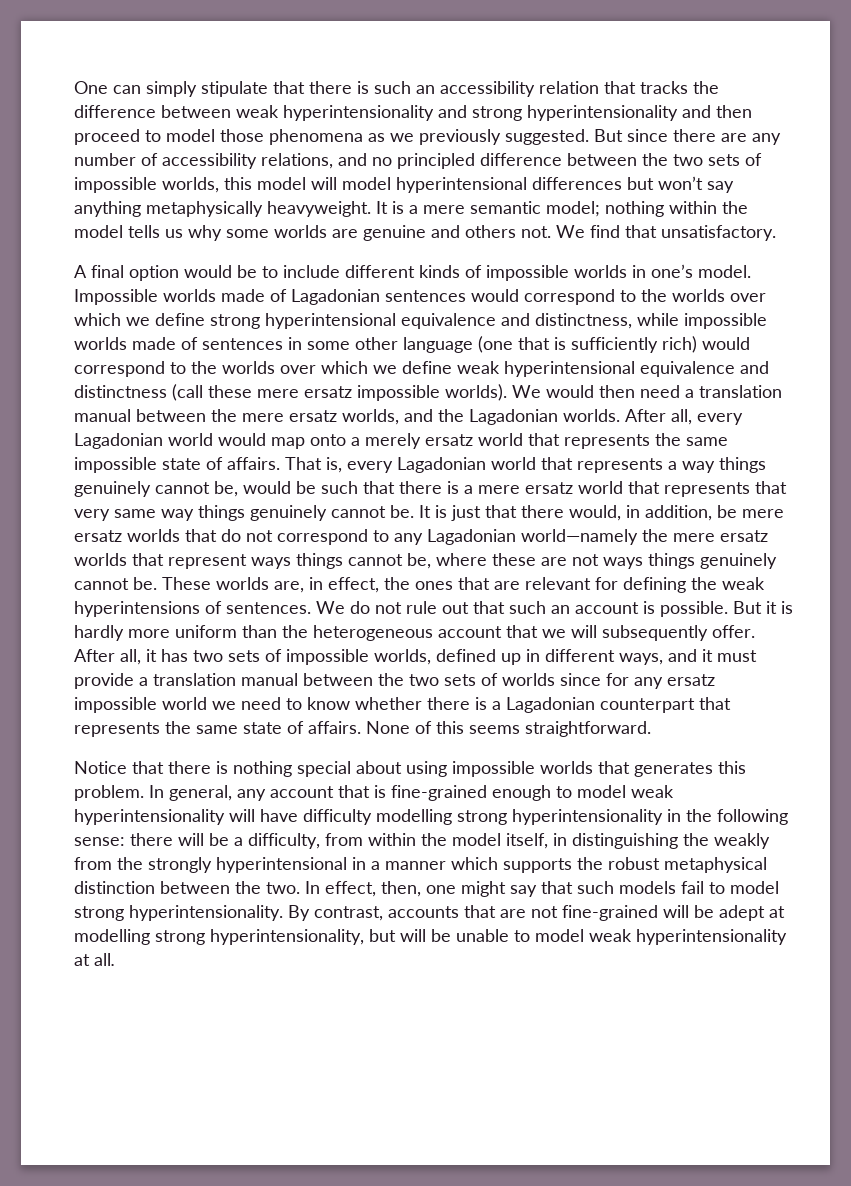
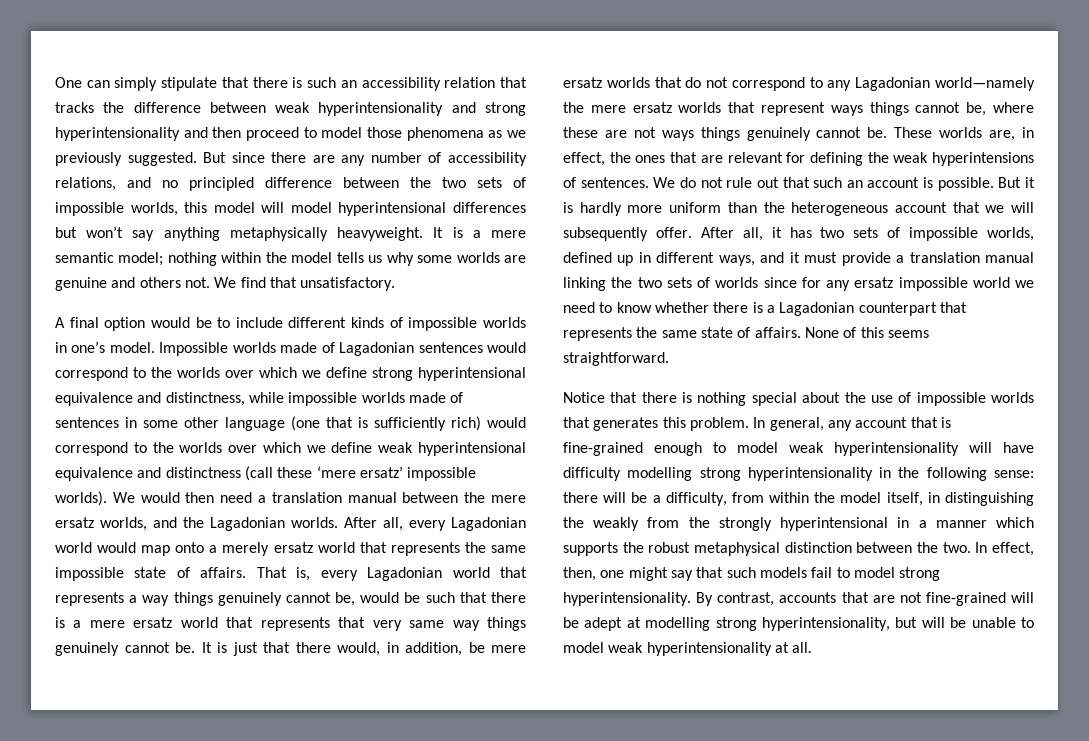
- Impossible worlds made of Lagadonian sentences would correspond to the worlds over which we define strong hyperintensional equivalence and distinctness, while impossible worlds made of sentences in some other language (one that is sufficiently rich) would correspond to the worlds over which we define weak hyperintensional equivalence and distinctness (call these mere ersatz impossible worlds).
+ Impossible worlds made of Lagadonian sentences would correspond to the worlds over which we define strong hyperintensional equivalence and distinctness, while impossible worlds made of sentences in some other language (one that is sufficiently rich) would correspond to the worlds over which we define weak hyperintensional equivalence and distinctness (call these ‘mere ersatz’ impossible worlds).
- After all, it has two sets of impossible worlds, defined up in different ways, and it must provide a translation manual between the two sets of worlds since for any ersatz impossible world we need to know whether there is a Lagadonian counterpart that represents the same state of affairs.
+ After all, it has two sets of impossible worlds, defined up in different ways, and it must provide a translation manual linking the two sets of worlds since for any ersatz impossible world we need to know whether there is a Lagadonian counterpart that represents the same state of affairs.
- Notice that there is nothing special about using impossible worlds that generates this problem.
+ Notice that there is nothing special about the use of impossible worlds that generates this problem.

